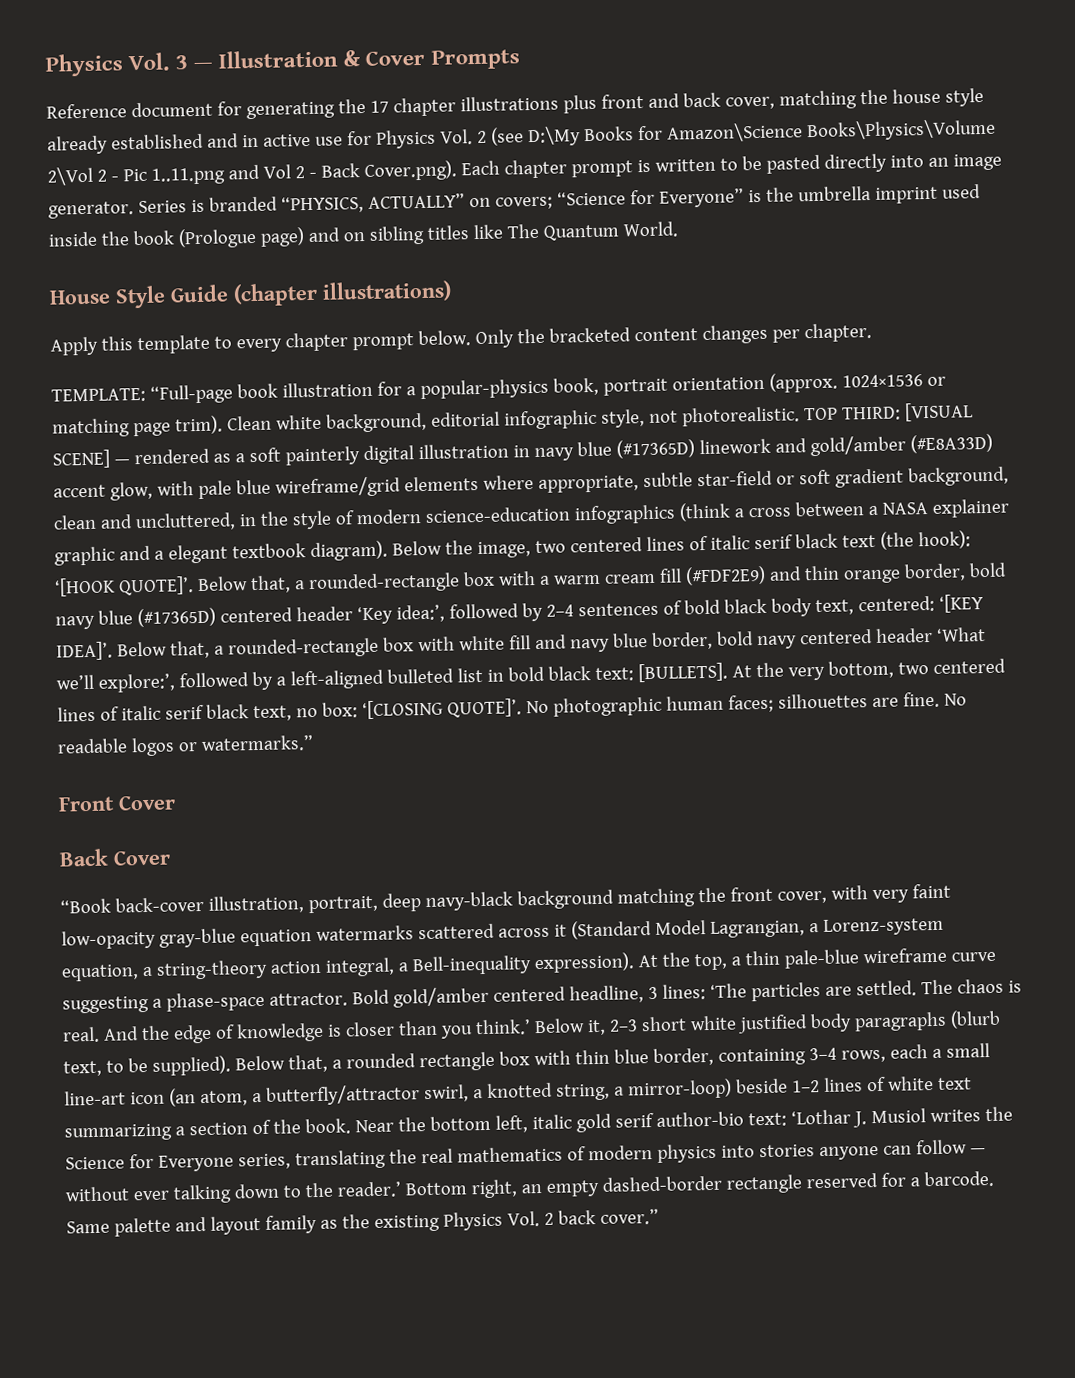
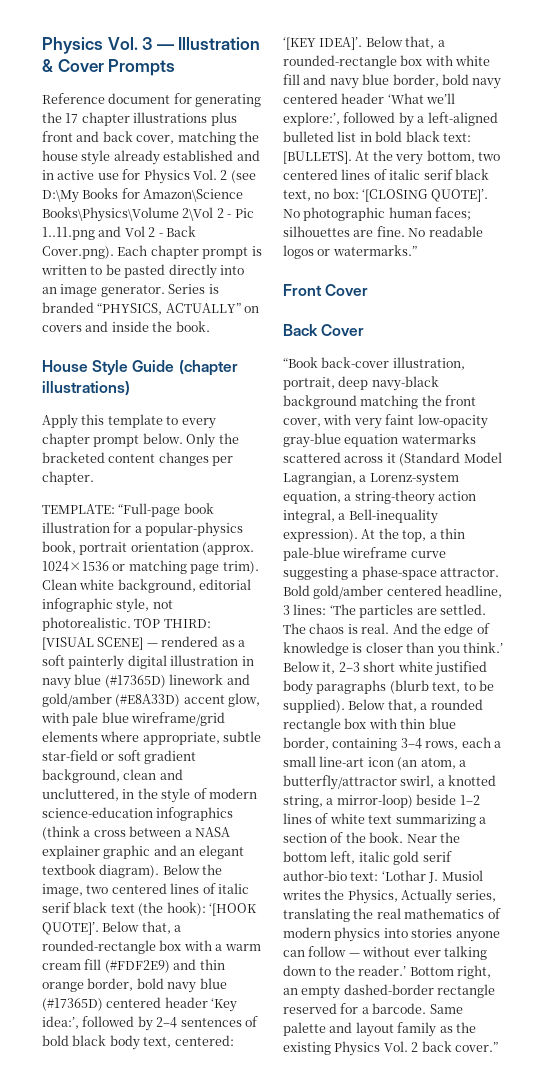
- Series is branded “PHYSICS, ACTUALLY” on covers; “Science for Everyone” is the umbrella imprint used inside the book (Prologue page) and on sibling titles like The Quantum World.
+ Series is branded “PHYSICS, ACTUALLY” on covers and inside the book.
- TOP THIRD: [VISUAL SCENE] — rendered as a soft painterly digital illustration in navy blue (#17365D) linework and gold/amber (#E8A33D) accent glow, with pale blue wireframe/grid elements where appropriate, subtle star-field or soft gradient background, clean and uncluttered, in the style of modern science-education infographics (think a cross between a NASA explainer graphic and a elegant textbook diagram).
+ TOP THIRD: [VISUAL SCENE] — rendered as a soft painterly digital illustration in navy blue (#17365D) linework and gold/amber (#E8A33D) accent glow, with pale blue wireframe/grid elements where appropriate, subtle star-field or soft gradient background, clean and uncluttered, in the style of modern science-education infographics (think a cross between a NASA explainer graphic and an elegant textbook diagram).
- Near the bottom left, italic gold serif author-bio text: ‘Lothar J. Musiol writes the Science for Everyone series, translating the real mathematics of modern physics into stories anyone can follow — without ever talking down to the reader.’
+ Near the bottom left, italic gold serif author-bio text: ‘Lothar J. Musiol writes the Physics, Actually series, translating the real mathematics of modern physics into stories anyone can follow — without ever talking down to the reader.’

